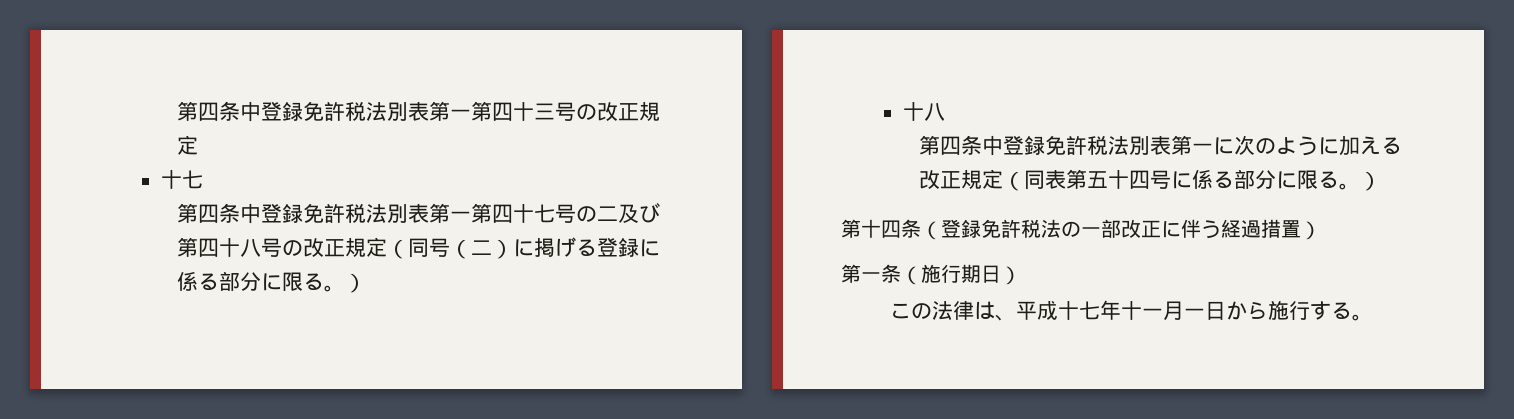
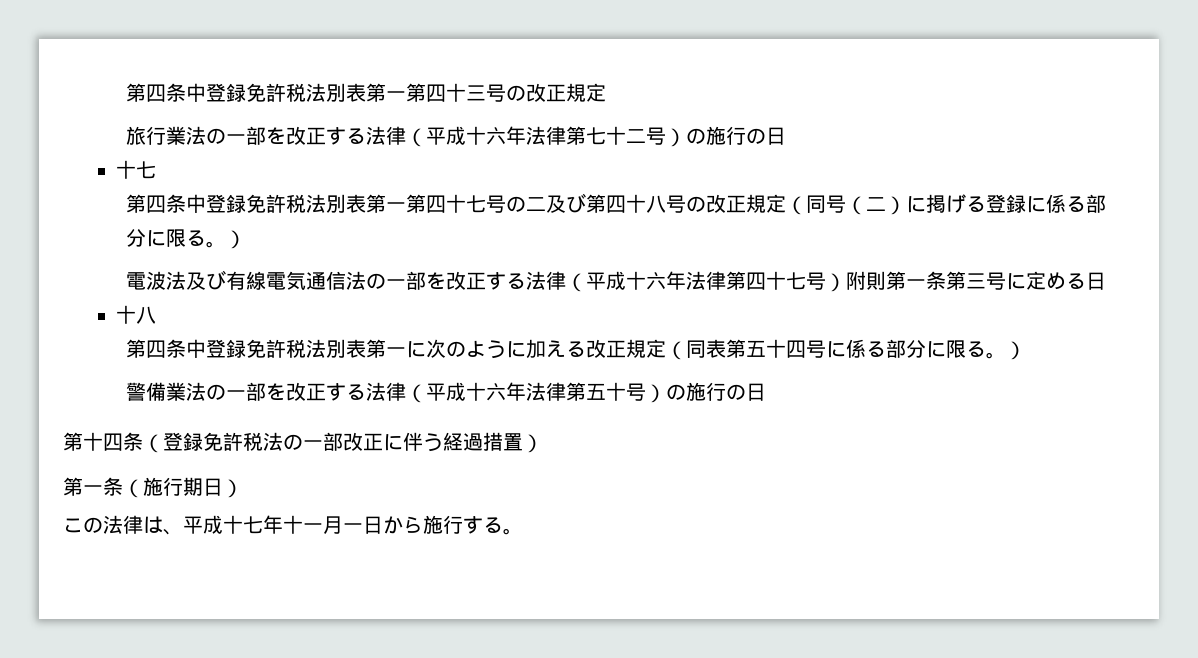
+ 旅行業法の一部を改正する法律（平成十六年法律第七十二号）の施行の日
+ 電波法及び有線電気通信法の一部を改正する法律（平成十六年法律第四十七号）附則第一条第三号に定める日
+ 警備業法の一部を改正する法律（平成十六年法律第五十号）の施行の日

